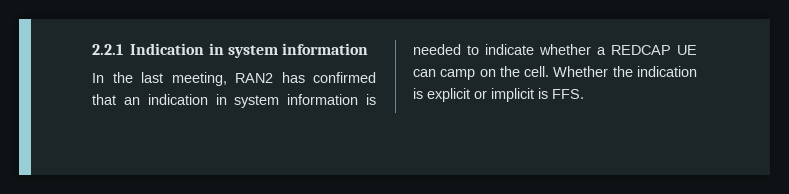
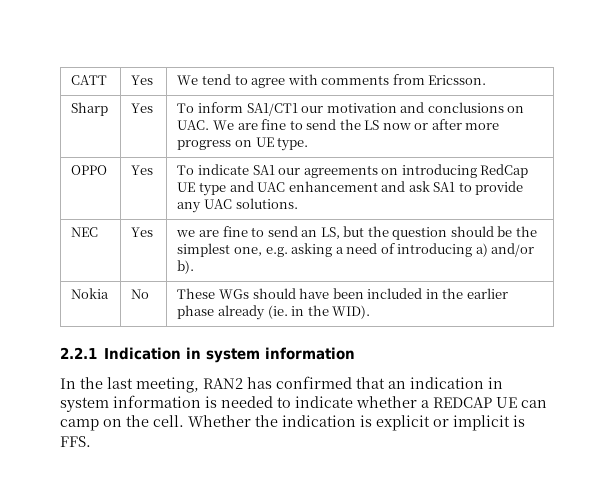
+ CATT | Yes | We tend to agree with comments from Ericsson.
+ Sharp | Yes | To inform SA1/CT1 our motivation and conclusions on UAC. We are fine to send the LS now or after more progress on UE type.
+ OPPO | Yes | To indicate SA1 our agreements on introducing RedCap UE type and UAC enhancement and ask SA1 to provide any UAC solutions.
+ NEC | Yes | we are fine to send an LS, but the question should be the simplest one, e.g. asking a need of introducing a) and/or b).
+ Nokia | No | These WGs should have been included in the earlier phase already (ie. in the WID).

